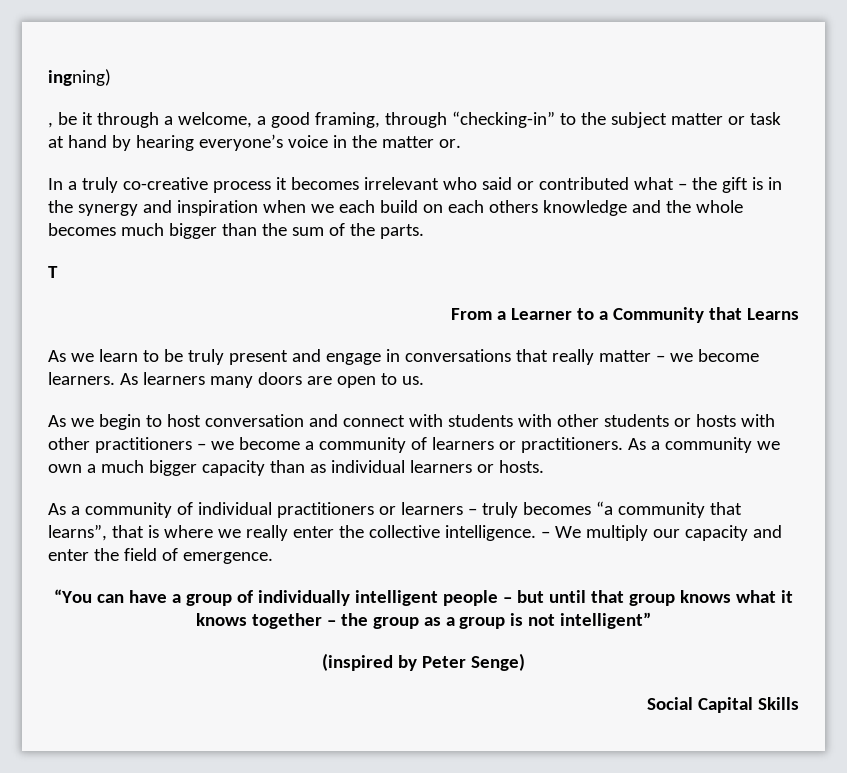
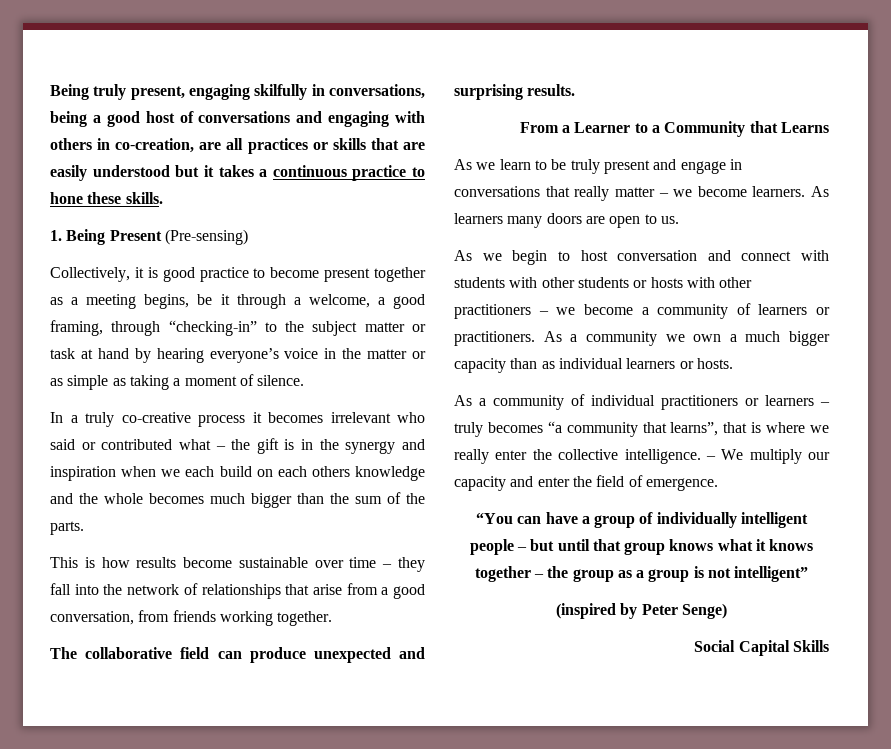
- ingning)
- , be it through a welcome, a good framing, through “checking-in” to the subject matter or task at hand by hearing everyone’s voice in the matter or.
+ Being truly present, engaging skilfully in conversations, being a good host of conversations and engaging with others in co-creation, are all practices or skills that are easily understood but it takes a continuous practice to hone these skills.
+ 1. Being Present (Pre-sensing)
+ Collectively, it is good practice to become present together as a meeting begins, be it through a welcome, a good framing, through “checking-in” to the subject matter or task at hand by hearing everyone’s voice in the matter or as simple as taking a moment of silence.
- T
+ This is how results become sustainable over time – they fall into the network of relationships that arise from a good conversation, from friends working together.
+ The collaborative field can produce unexpected and surprising results.

